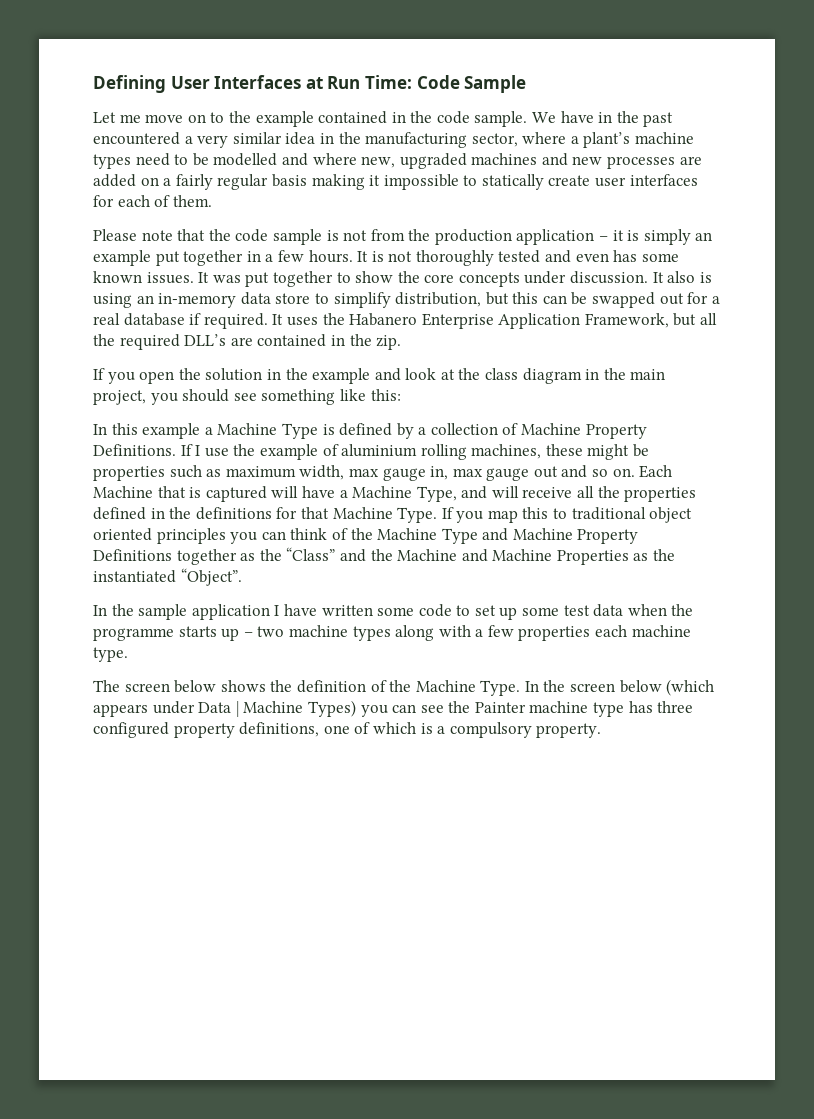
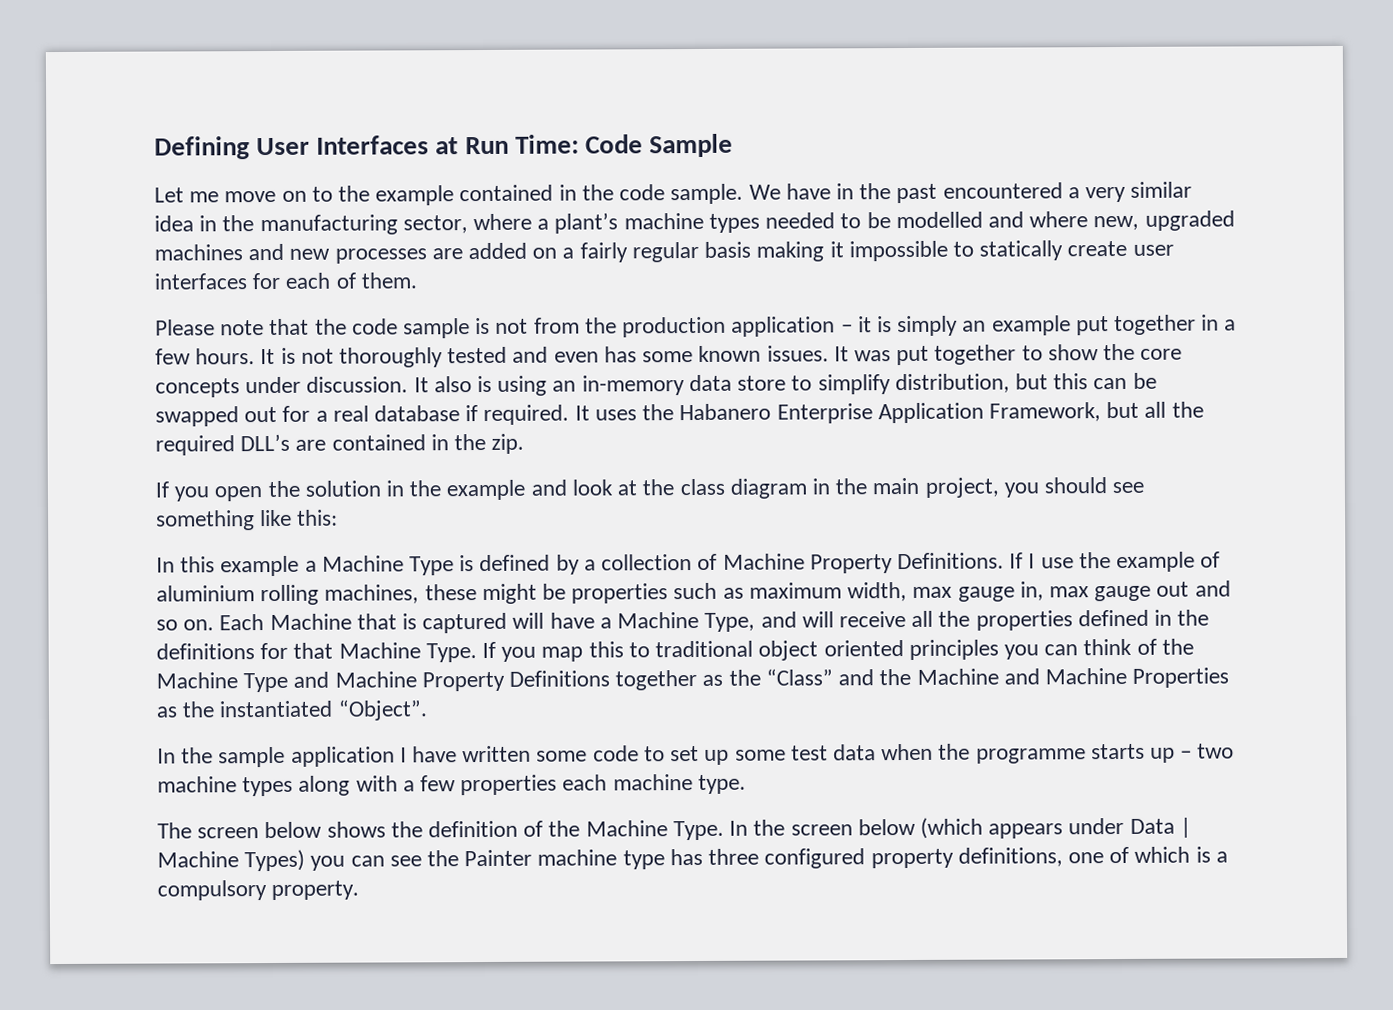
- We have in the past encountered a very similar idea in the manufacturing sector, where a plant’s machine types need to be modelled and where new, upgraded machines and new processes are added on a fairly regular basis making it impossible to statically create user interfaces for each of them.
+ We have in the past encountered a very similar idea in the manufacturing sector, where a plant’s machine types needed to be modelled and where new, upgraded machines and new processes are added on a fairly regular basis making it impossible to statically create user interfaces for each of them.

